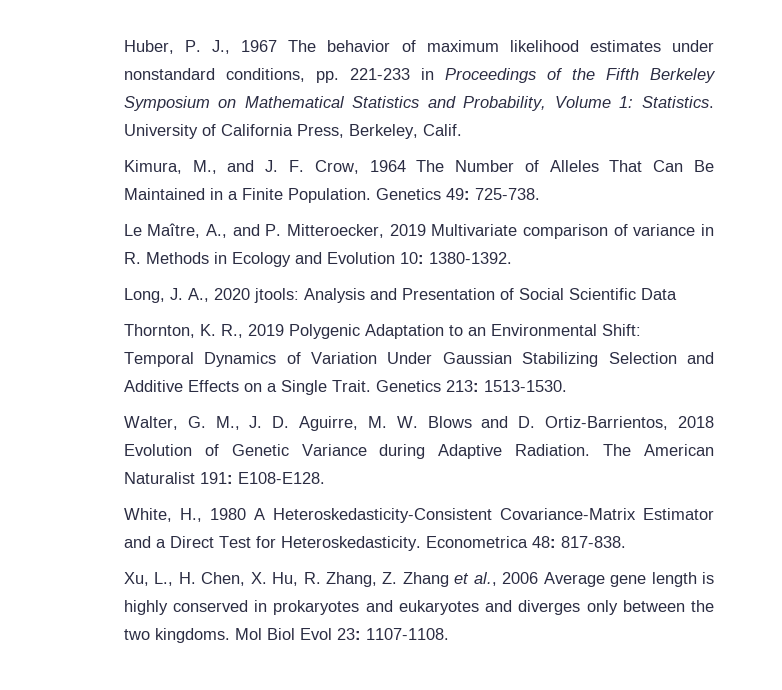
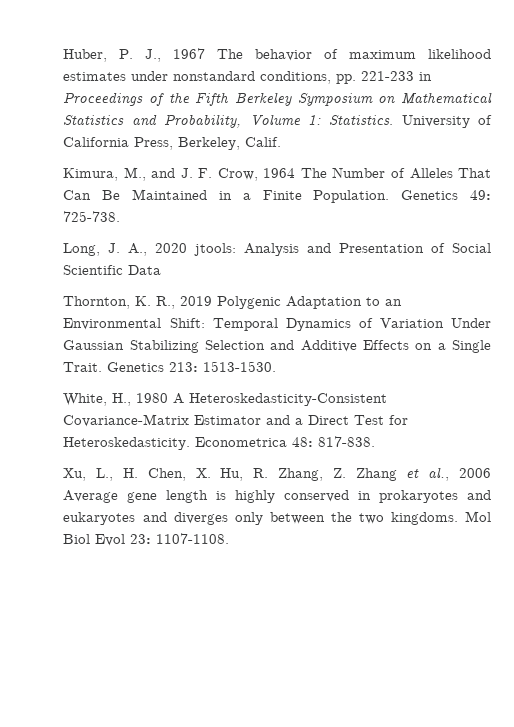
- Le Maître, A., and P. Mitteroecker, 2019 Multivariate comparison of variance in R. Methods in Ecology and Evolution 10: 1380-1392.
- Walter, G. M., J. D. Aguirre, M. W. Blows and D. Ortiz-Barrientos, 2018 Evolution of Genetic Variance during Adaptive Radiation. The American Naturalist 191: E108-E128.

